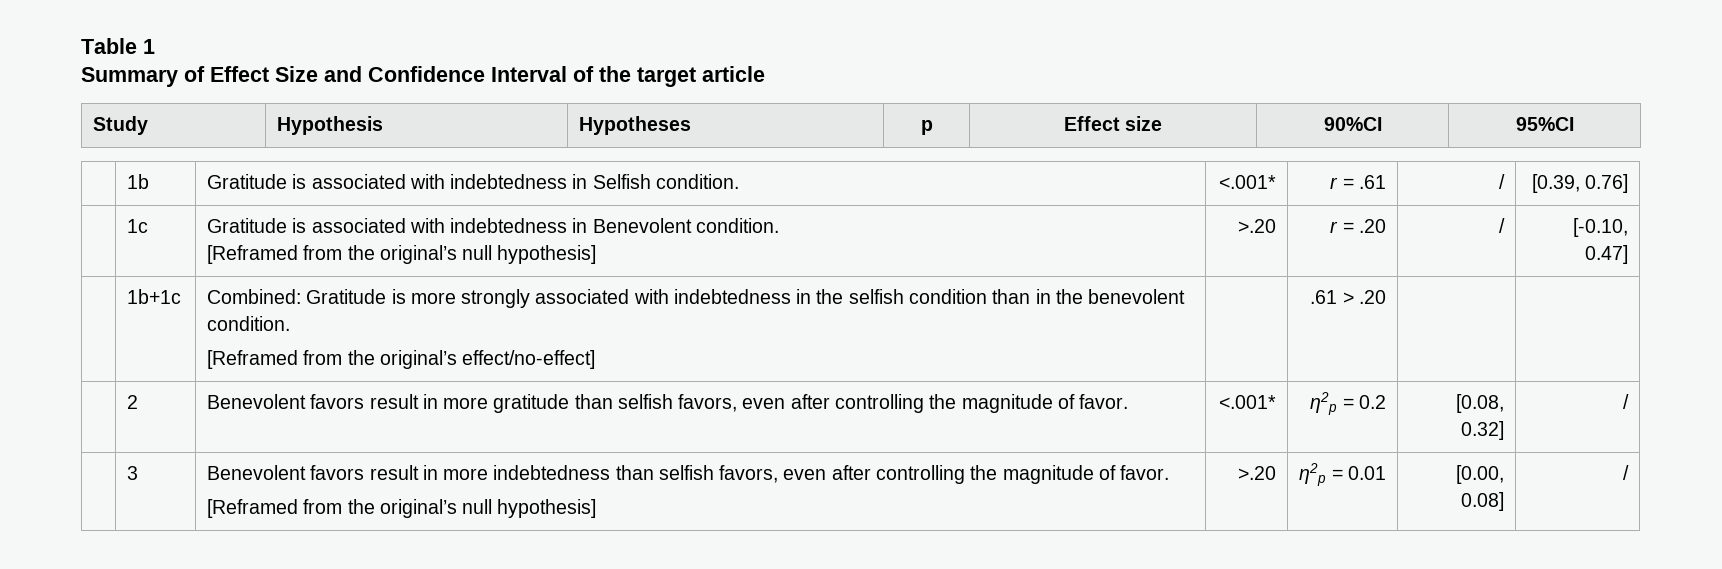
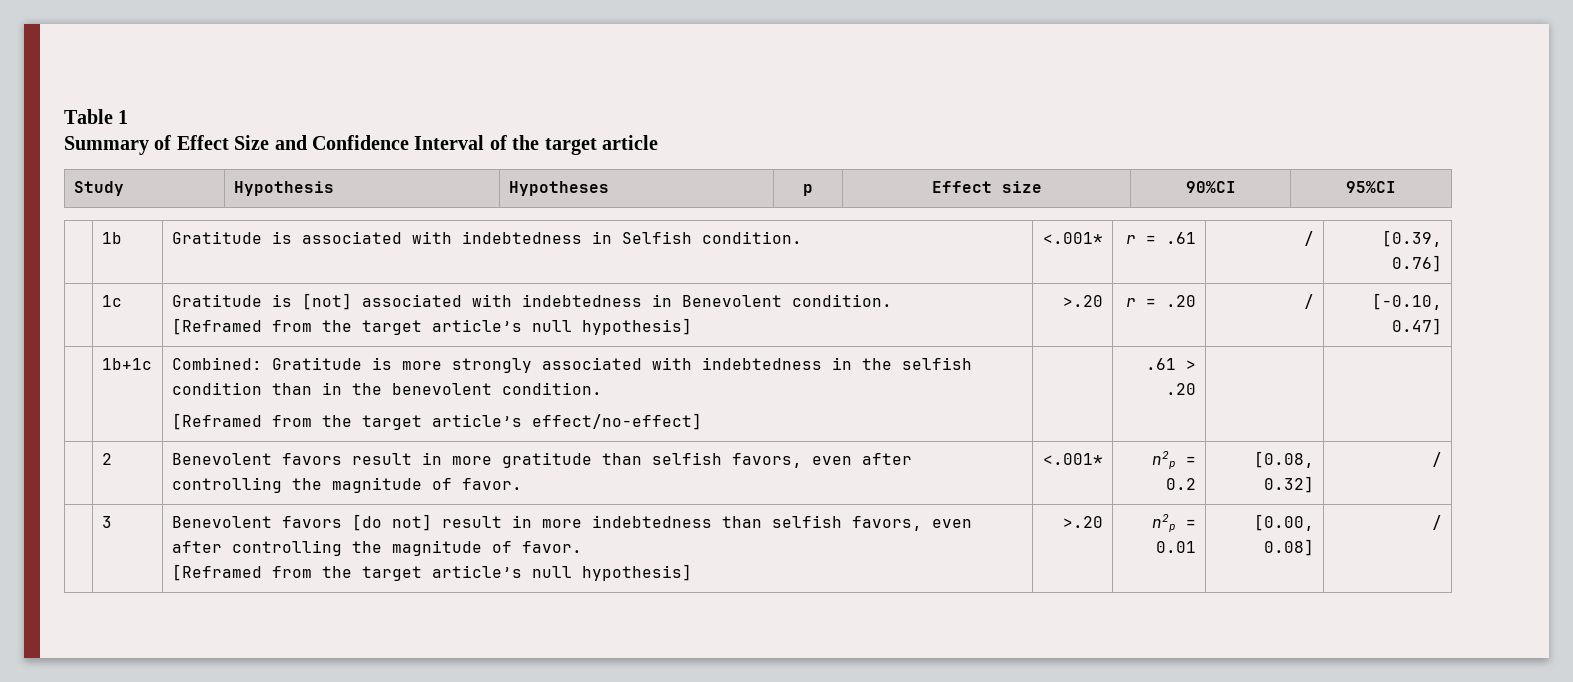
- | 1c | Gratitude is associated with indebtedness in Benevolent condition.
- [Reframed from the original’s null hypothesis] | >.20 | r = .20 | / | [-0.10, 0.47]
+ | 1c | Gratitude is [not] associated with indebtedness in Benevolent condition.
+ [Reframed from the target article’s null hypothesis] | >.20 | r = .20 | / | [-0.10, 0.47]
  | 1b+1c | Combined: Gratitude is more strongly associated with indebtedness in the selfish condition than in the benevolent condition.
- [Reframed from the original’s effect/no-effect] | | .61 > .20 | |
+ [Reframed from the target article’s effect/no-effect] | | .61 > .20 | |
- | 3 | Benevolent favors result in more indebtedness than selfish favors, even after controlling the magnitude of favor.
- [Reframed from the original’s null hypothesis] | >.20 | η2p = 0.01 | [0.00, 0.08] | /
+ | 3 | Benevolent favors [do not] result in more indebtedness than selfish favors, even after controlling the magnitude of favor.
+ [Reframed from the target article’s null hypothesis] | >.20 | η2p = 0.01 | [0.00, 0.08] | /

